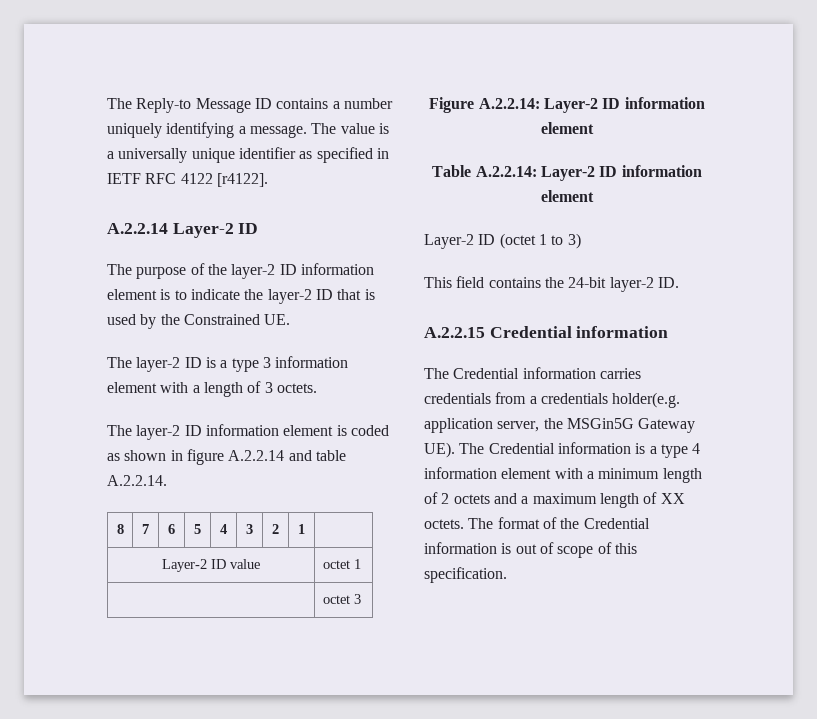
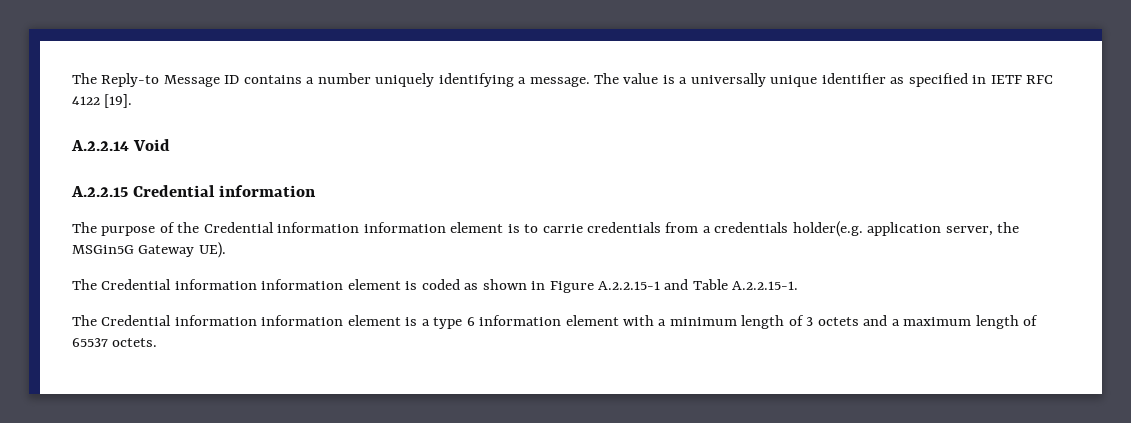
- The value is a universally unique identifier as specified in IETF RFC 4122 [r4122].
- A.2.2.14 Layer-2 ID
- The purpose of the layer-2 ID information element is to indicate the layer-2 ID that is used by the Constrained UE.
- The layer-2 ID is a type 3 information element with a length of 3 octets.
- The layer-2 ID information element is coded as shown in figure A.2.2.14 and table A.2.2.14.
- 8 | 7 | 6 | 5 | 4 | 3 | 2 | 1 |
- Layer-2 ID value | octet 1
- | octet 3
- Figure A.2.2.14: Layer-2 ID information element
- Table A.2.2.14: Layer-2 ID information element
- Layer-2 ID (octet 1 to 3)
- This field contains the 24-bit layer-2 ID.
+ The value is a universally unique identifier as specified in IETF RFC 4122 [19].
+ A.2.2.14 Void
  A.2.2.15 Credential information
- The Credential information carries credentials from a credentials holder(e.g. application server, the MSGin5G Gateway UE). The Credential information is a type 4 information element with a minimum length of 2 octets and a maximum length of XX octets. The format of the Credential information is out of scope of this specification.
+ The purpose of the Credential information information element is to carrie credentials from a credentials holder(e.g. application server, the MSGin5G Gateway UE).
+ The Credential information information element is coded as shown in Figure A.2.2.15-1 and Table A.2.2.15-1.
+ The Credential information information element is a type 6 information element with a minimum length of 3 octets and a maximum length of 65537 octets.

